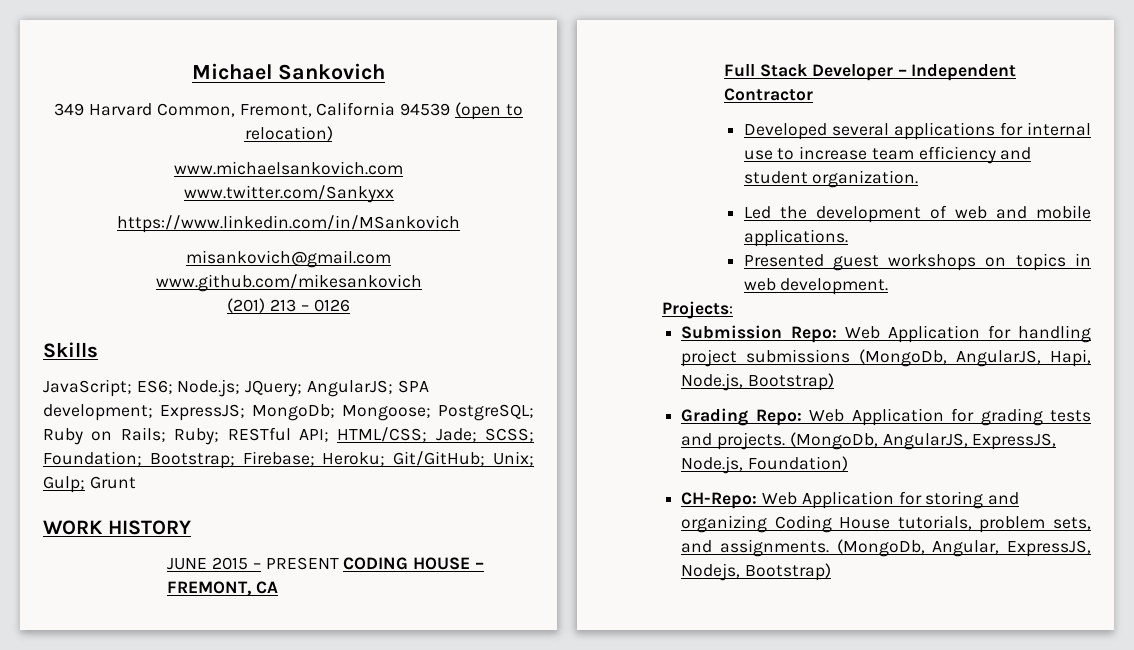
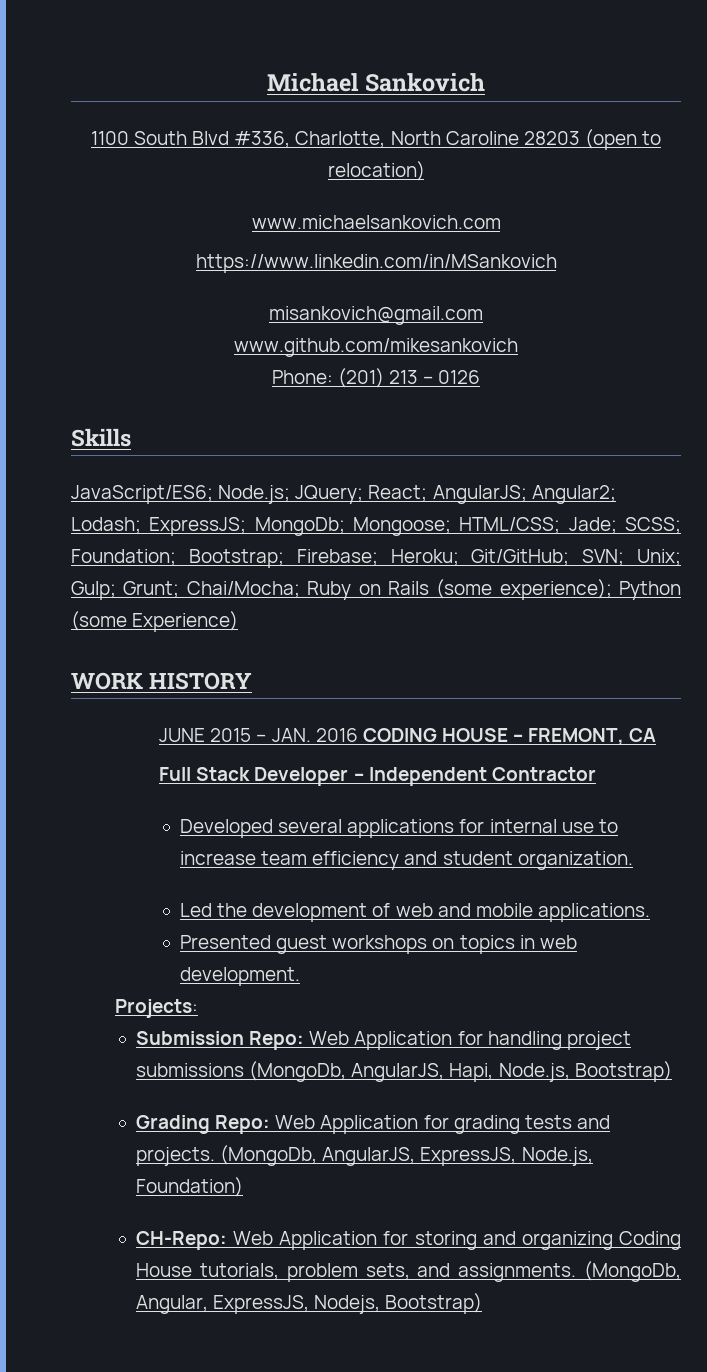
- 349 Harvard Common, Fremont, California 94539 (open to relocation)
+ 1100 South Blvd #336, Charlotte, North Caroline 28203 (open to relocation)
- www.twitter.com/Sankyxx
- (201) 213 – 0126
+ Phone: (201) 213 – 0126
- JavaScript; ES6; Node.js; JQuery; AngularJS; SPA development; ExpressJS; MongoDb; Mongoose; PostgreSQL; Ruby on Rails; Ruby; RESTful API; HTML/CSS; Jade; SCSS; Foundation; Bootstrap; Firebase; Heroku; Git/GitHub; Unix; Gulp; Grunt
+ JavaScript/ES6; Node.js; JQuery; React; AngularJS; Angular2; Lodash; ExpressJS; MongoDb; Mongoose; HTML/CSS; Jade; SCSS; Foundation; Bootstrap; Firebase; Heroku; Git/GitHub; SVN; Unix; Gulp; Grunt; Chai/Mocha; Ruby on Rails (some experience); Python (some Experience)
- JUNE 2015 – PRESENT CODING HOUSE – FREMONT, CA
+ JUNE 2015 – JAN. 2016 CODING HOUSE – FREMONT, CA

